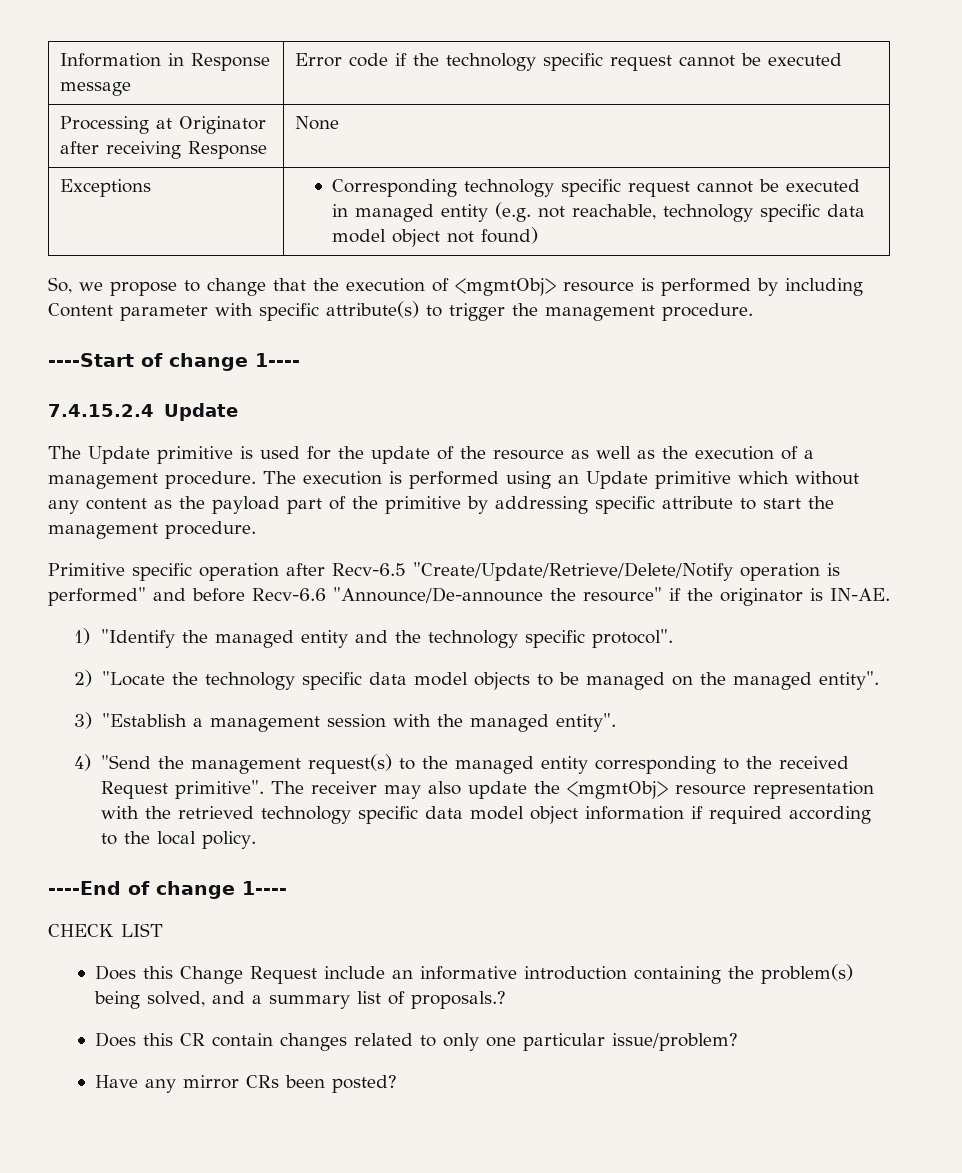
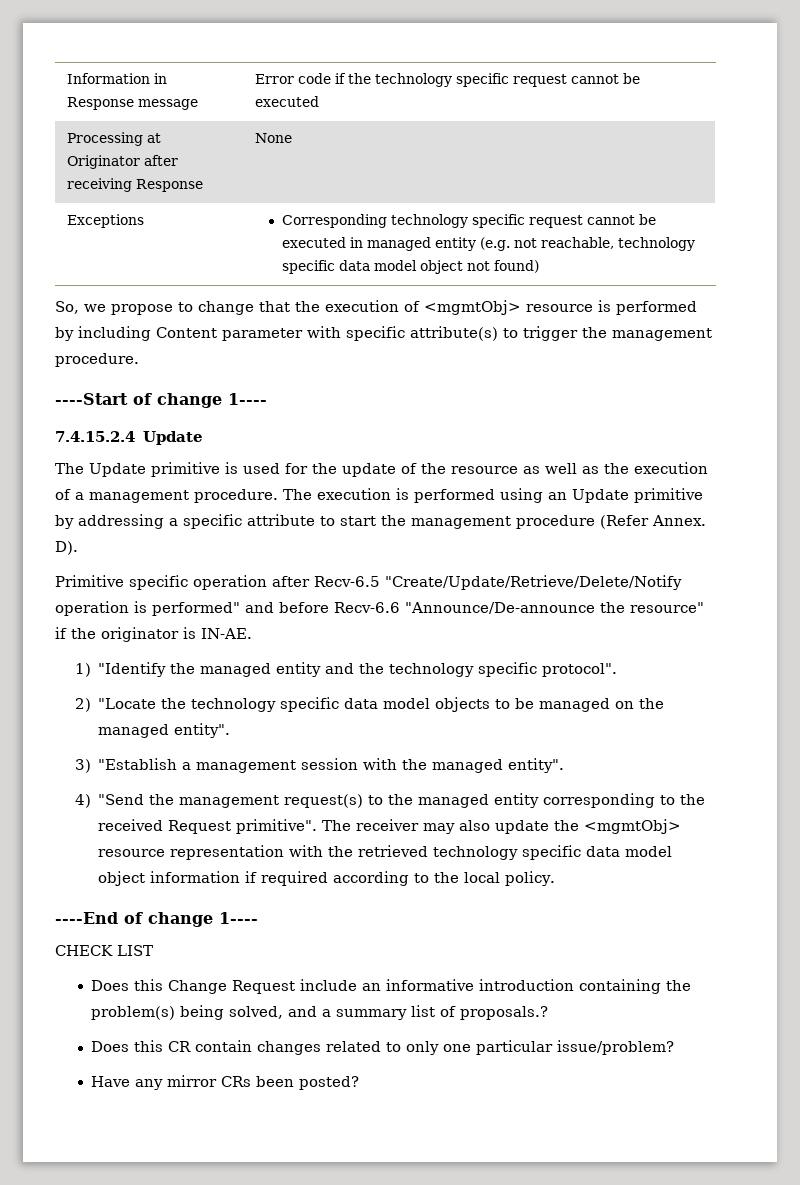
- The execution is performed using an Update primitive which without any content as the payload part of the primitive by addressing specific attribute to start the management procedure.
+ The execution is performed using an Update primitive by addressing a specific attribute to start the management procedure (Refer Annex. D).

